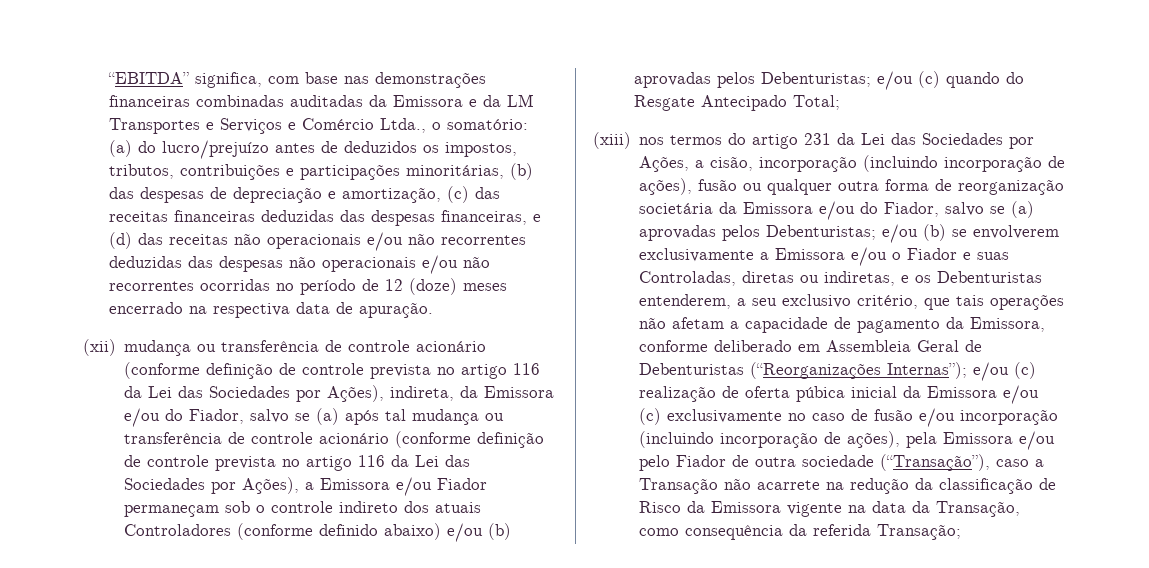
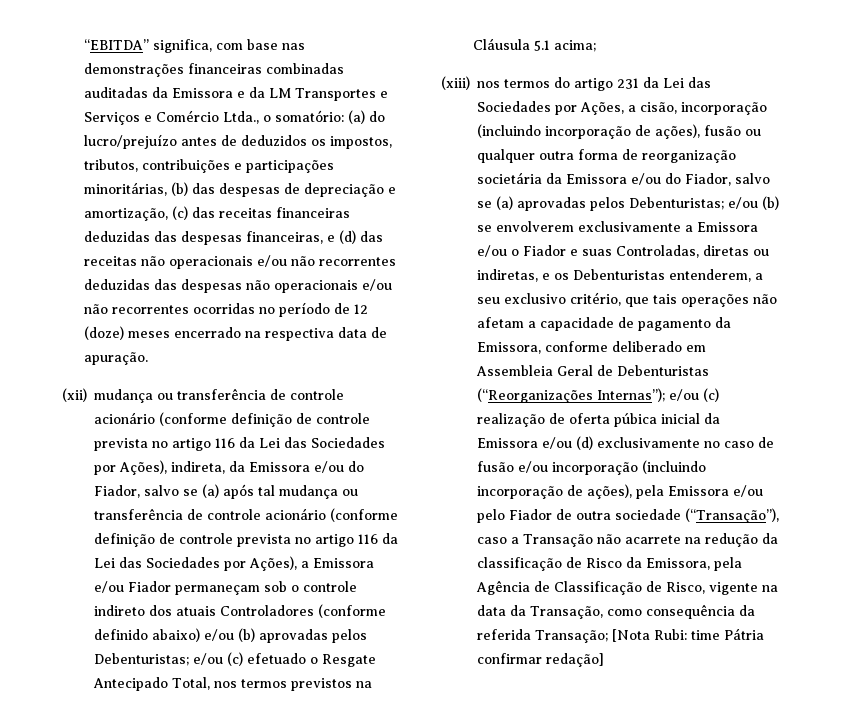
- e/ou (c) quando do Resgate Antecipado Total;
+ e/ou (c) efetuado o Resgate Antecipado Total, nos termos previstos na Cláusula 5.1 acima;
- e/ou (c) realização de oferta púbica inicial da Emissora e/ou (c) exclusivamente no caso de fusão e/ou incorporação (incluindo incorporação de ações), pela Emissora e/ou pelo Fiador de outra sociedade (“Transação”), caso a Transação não acarrete na redução da classificação de Risco da Emissora vigente na data da Transação, como consequência da referida Transação;
+ e/ou (c) realização de oferta púbica inicial da Emissora e/ou (d) exclusivamente no caso de fusão e/ou incorporação (incluindo incorporação de ações), pela Emissora e/ou pelo Fiador de outra sociedade (“Transação”), caso a Transação não acarrete na redução da classificação de Risco da Emissora, pela Agência de Classificação de Risco, vigente na data da Transação, como consequência da referida Transação;
+ [Nota Rubi: time Pátria confirmar redação]

